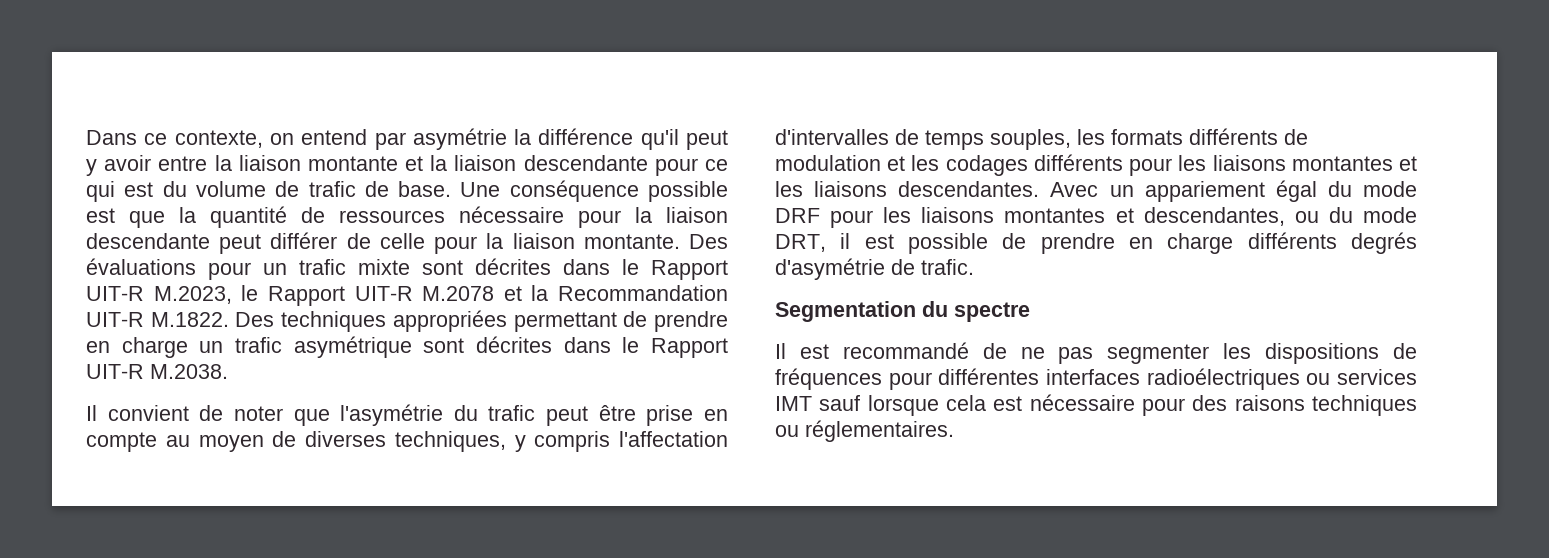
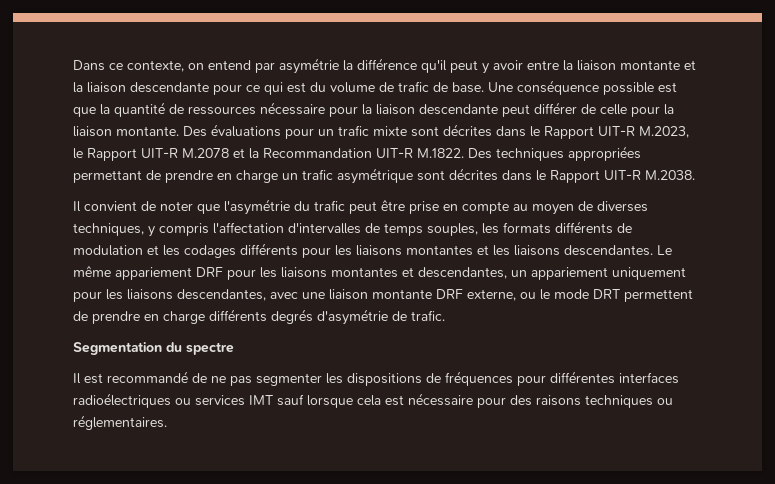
- Avec un appariement égal du mode DRF pour les liaisons montantes et descendantes, ou du mode DRT, il est possible de prendre en charge différents degrés d'asymétrie de trafic.
+ Le même appariement DRF pour les liaisons montantes et descendantes, un appariement uniquement pour les liaisons descendantes, avec une liaison montante DRF externe, ou le mode DRT permettent de prendre en charge différents degrés d'asymétrie de trafic.

